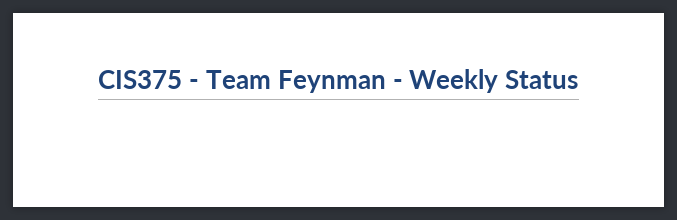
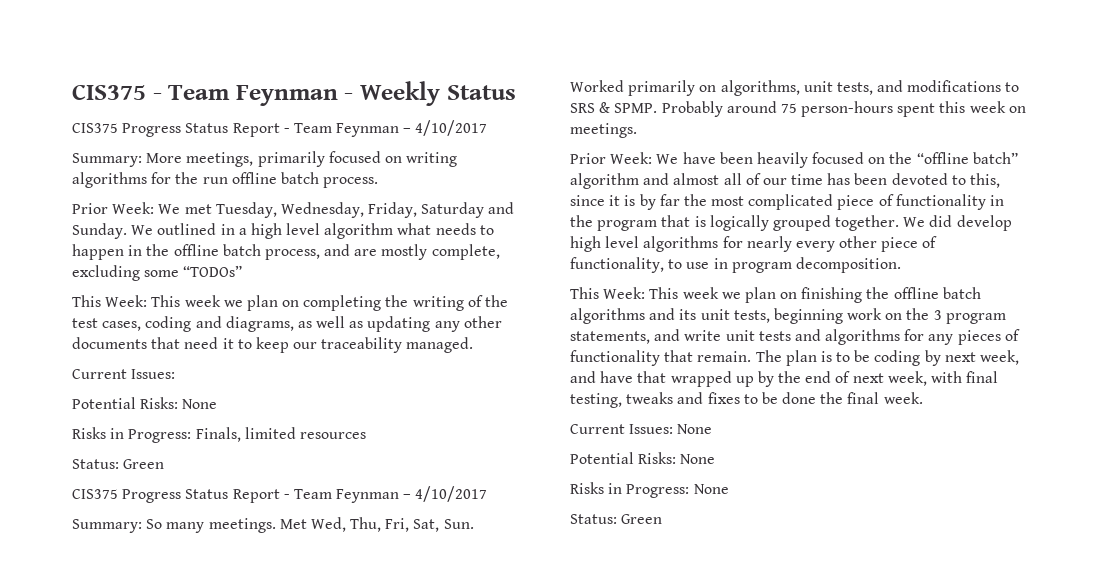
  CIS375 - Team Feynman - Weekly Status
+ CIS375 Progress Status Report - Team Feynman – 4/10/2017
+ Summary: More meetings, primarily focused on writing algorithms for the run offline batch process.
+ Prior Week: We met Tuesday, Wednesday, Friday, Saturday and Sunday. We outlined in a high level algorithm what needs to happen in the offline batch process, and are mostly complete, excluding some “TODOs”
+ This Week: This week we plan on completing the writing of the test cases, coding and diagrams, as well as updating any other documents that need it to keep our traceability managed.
+ Current Issues:
+ Potential Risks: None
+ Risks in Progress: Finals, limited resources
+ Status: Green
+ CIS375 Progress Status Report - Team Feynman – 4/10/2017
+ Summary: So many meetings. Met Wed, Thu, Fri, Sat, Sun. Worked primarily on algorithms, unit tests, and modifications to SRS & SPMP. Probably around 75 person-hours spent this week on meetings.
+ Prior Week: We have been heavily focused on the “offline batch” algorithm and almost all of our time has been devoted to this, since it is by far the most complicated piece of functionality in the program that is logically grouped together. We did develop high level algorithms for nearly every other piece of functionality, to use in program decomposition.
+ This Week: This week we plan on finishing the offline batch algorithms and its unit tests, beginning work on the 3 program statements, and write unit tests and algorithms for any pieces of functionality that remain. The plan is to be coding by next week, and have that wrapped up by the end of next week, with final testing, tweaks and fixes to be done the final week.
+ Current Issues: None
+ Potential Risks: None
+ Risks in Progress: None
+ Status: Green

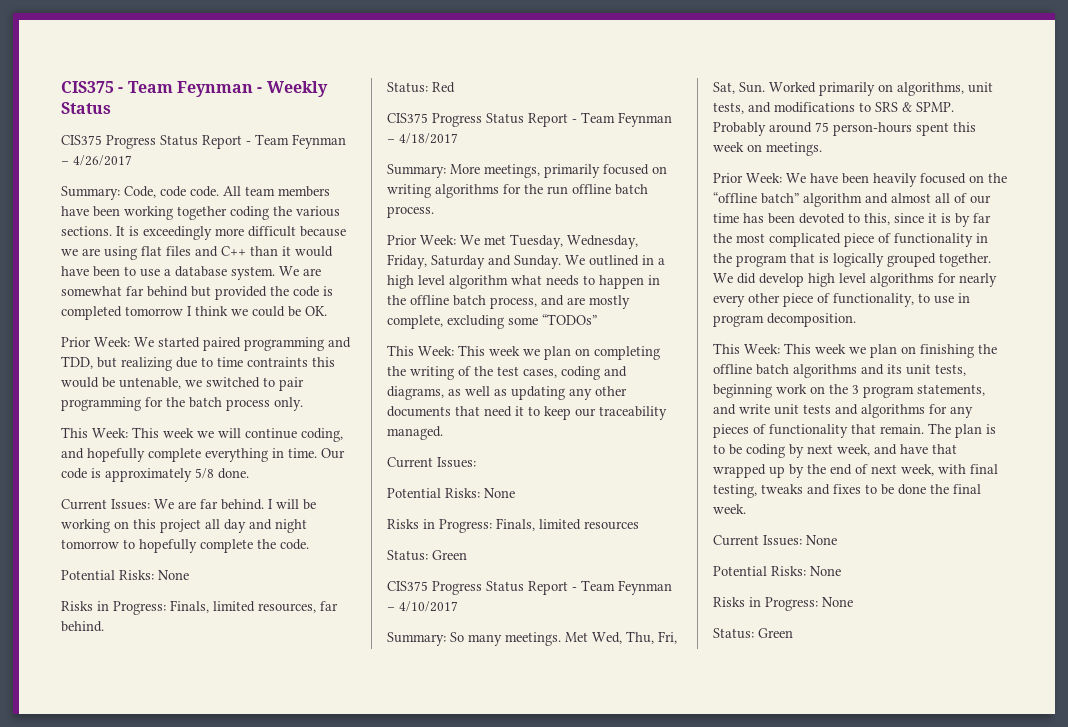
  CIS375 - Team Feynman - Weekly Status
- CIS375 Progress Status Report - Team Feynman – 4/10/2017
+ CIS375 Progress Status Report - Team Feynman – 4/26/2017
+ Summary: Code, code code. All team members have been working together coding the various sections. It is exceedingly more difficult because we are using flat files and C++ than it would have been to use a database system. We are somewhat far behind but provided the code is completed tomorrow I think we could be OK.
+ Prior Week: We started paired programming and TDD, but realizing due to time contraints this would be untenable, we switched to pair programming for the batch process only.
+ This Week: This week we will continue coding, and hopefully complete everything in time. Our code is approximately 5/8 done.
+ Current Issues: We are far behind. I will be working on this project all day and night tomorrow to hopefully complete the code.
+ Potential Risks: None
+ Risks in Progress: Finals, limited resources, far behind.
+ Status: Red
+ CIS375 Progress Status Report - Team Feynman – 4/18/2017

